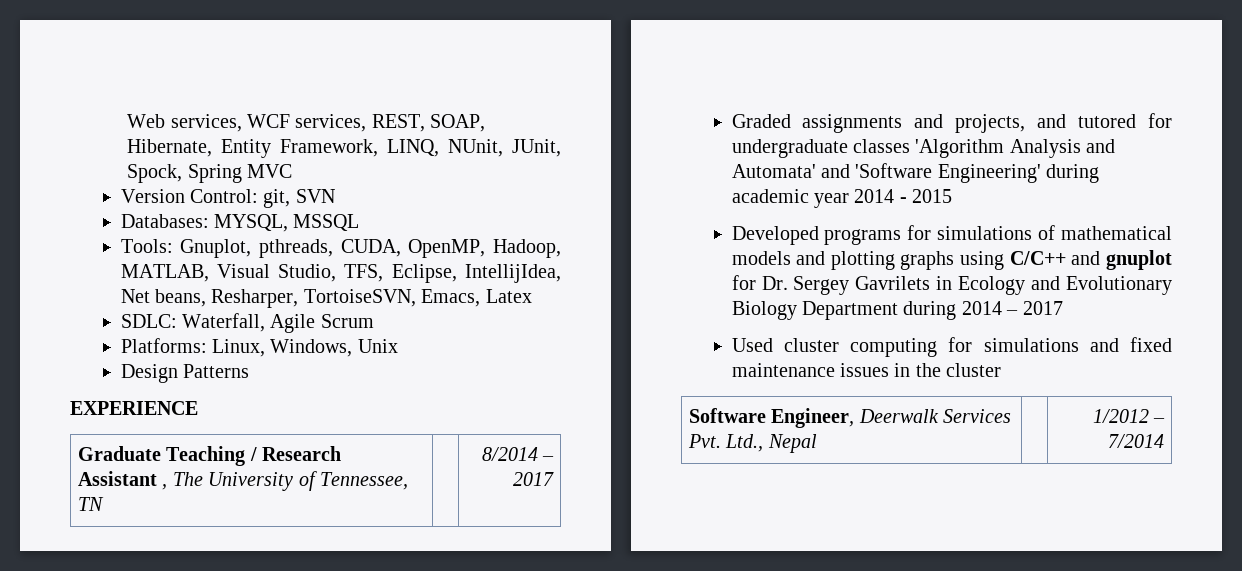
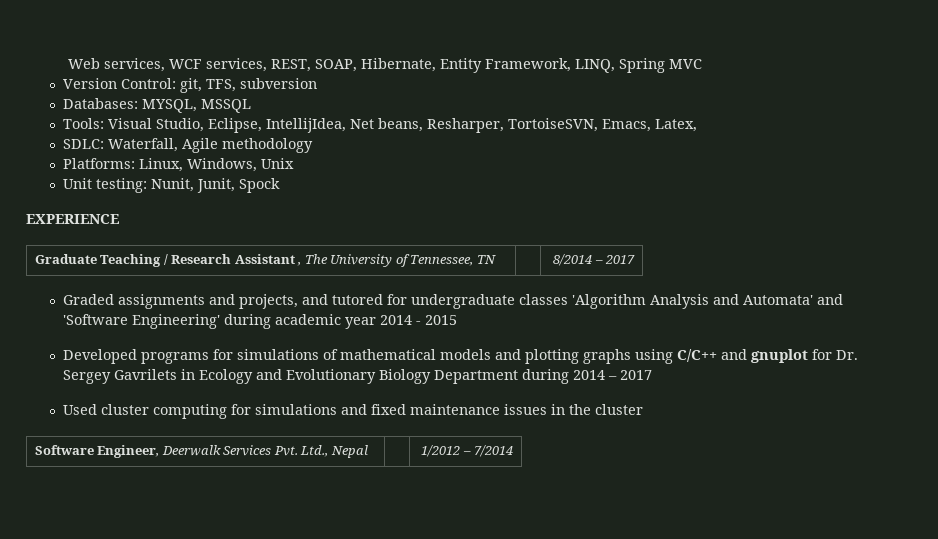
- Web services, WCF services, REST, SOAP, Hibernate, Entity Framework, LINQ, NUnit, JUnit, Spock, Spring MVC
+ Web services, WCF services, REST, SOAP, Hibernate, Entity Framework, LINQ, Spring MVC
- Version Control: git, SVN
+ Version Control: git, TFS, subversion
- Tools: Gnuplot, pthreads, CUDA, OpenMP, Hadoop, MATLAB, Visual Studio, TFS, Eclipse, IntellijIdea, Net beans, Resharper, TortoiseSVN, Emacs, Latex
+ Tools: Visual Studio, Eclipse, IntellijIdea, Net beans, Resharper, TortoiseSVN, Emacs, Latex,
- SDLC: Waterfall, Agile Scrum
+ SDLC: Waterfall, Agile methodology
- Design Patterns
+ Unit testing: Nunit, Junit, Spock

